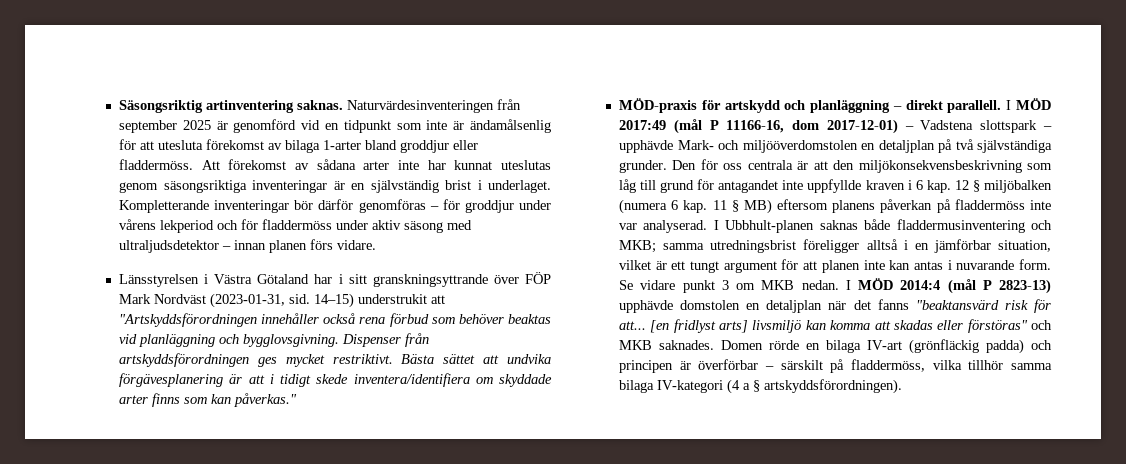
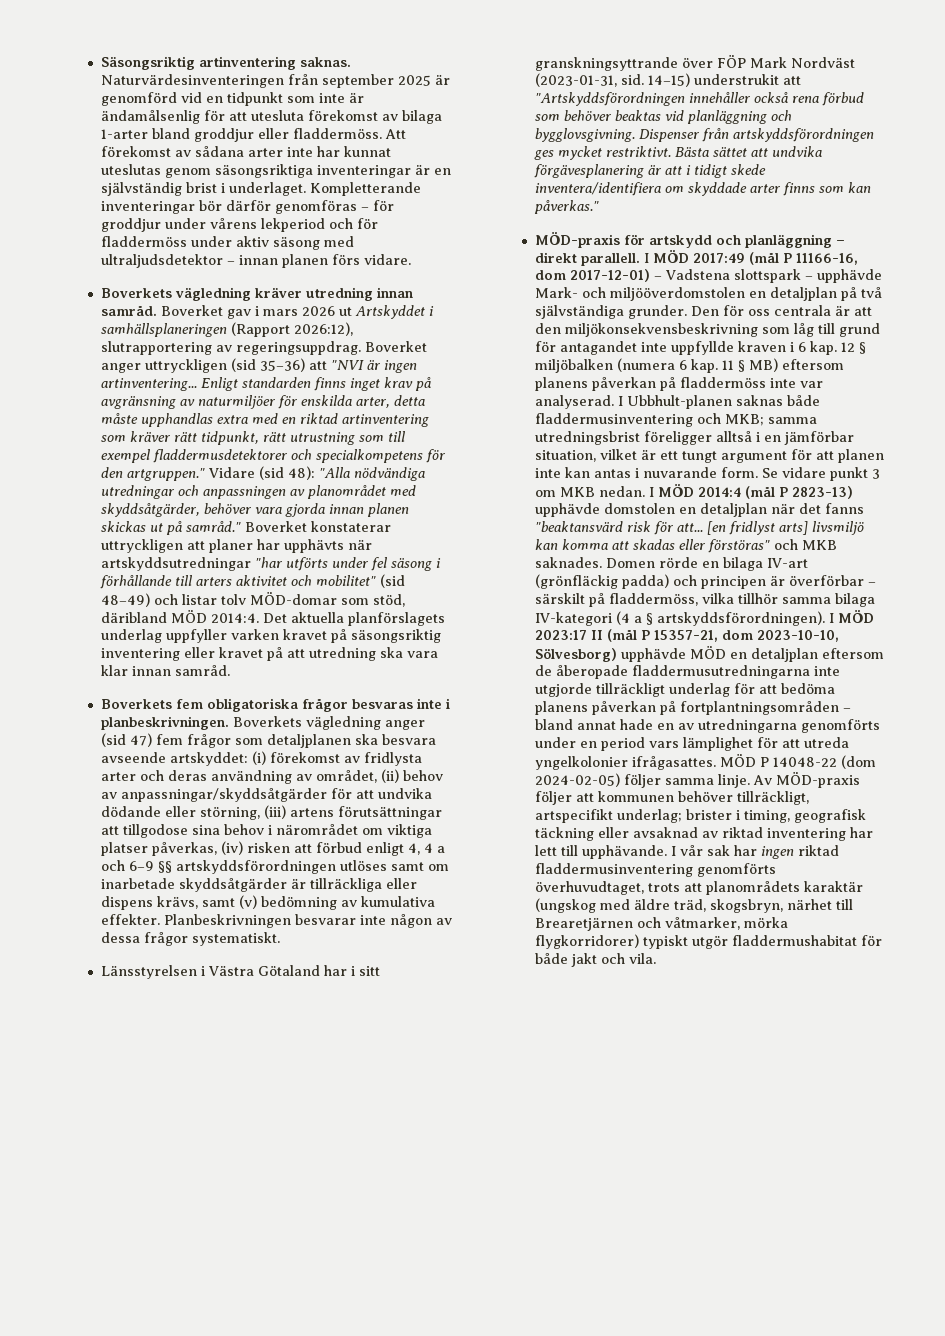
+ Boverkets vägledning kräver utredning innan samråd. Boverket gav i mars 2026 ut Artskyddet i samhällsplaneringen (Rapport 2026:12), slutrapportering av regeringsuppdrag. Boverket anger uttryckligen (sid 35–36) att "NVI är ingen artinventering... Enligt standarden finns inget krav på avgränsning av naturmiljöer för enskilda arter, detta måste upphandlas extra med en riktad artinventering som kräver rätt tidpunkt, rätt utrustning som till exempel fladdermusdetektorer och specialkompetens för den artgruppen." Vidare (sid 48): "Alla nödvändiga utredningar och anpassningen av planområdet med skyddsåtgärder, behöver vara gjorda innan planen skickas ut på samråd." Boverket konstaterar uttryckligen att planer har upphävts när artskyddsutredningar "har utförts under fel säsong i förhållande till arters aktivitet och mobilitet" (sid 48–49) och listar tolv MÖD-domar som stöd, däribland MÖD 2014:4. Det aktuella planförslagets underlag uppfyller varken kravet på säsongsriktig inventering eller kravet på att utredning ska vara klar innan samråd.
+ Boverkets fem obligatoriska frågor besvaras inte i planbeskrivningen. Boverkets vägledning anger (sid 47) fem frågor som detaljplanen ska besvara avseende artskyddet: (i) förekomst av fridlysta arter och deras användning av området, (ii) behov av anpassningar/skyddsåtgärder för att undvika dödande eller störning, (iii) artens förutsättningar att tillgodose sina behov i närområdet om viktiga platser påverkas, (iv) risken att förbud enligt 4, 4 a och 6–9 §§ artskyddsförordningen utlöses samt om inarbetade skyddsåtgärder är tillräckliga eller dispens krävs, samt (v) bedömning av kumulativa effekter. Planbeskrivningen besvarar inte någon av dessa frågor systematiskt.
+ I MÖD 2023:17 II (mål P 15357-21, dom 2023-10-10, Sölvesborg) upphävde MÖD en detaljplan eftersom de åberopade fladdermusutredningarna inte utgjorde tillräckligt underlag för att bedöma planens påverkan på fortplantningsområden – bland annat hade en av utredningarna genomförts under en period vars lämplighet för att utreda yngelkolonier ifrågasattes. MÖD P 14048-22 (dom 2024-02-05) följer samma linje. Av MÖD-praxis följer att kommunen behöver tillräckligt, artspecifikt underlag; brister i timing, geografisk täckning eller avsaknad av riktad inventering har lett till upphävande. I vår sak har ingen riktad fladdermusinventering genomförts överhuvudtaget, trots att planområdets karaktär (ungskog med äldre träd, skogsbryn, närhet till Brearetjärnen och våtmarker, mörka flygkorridorer) typiskt utgör fladdermushabitat för både jakt och vila.

